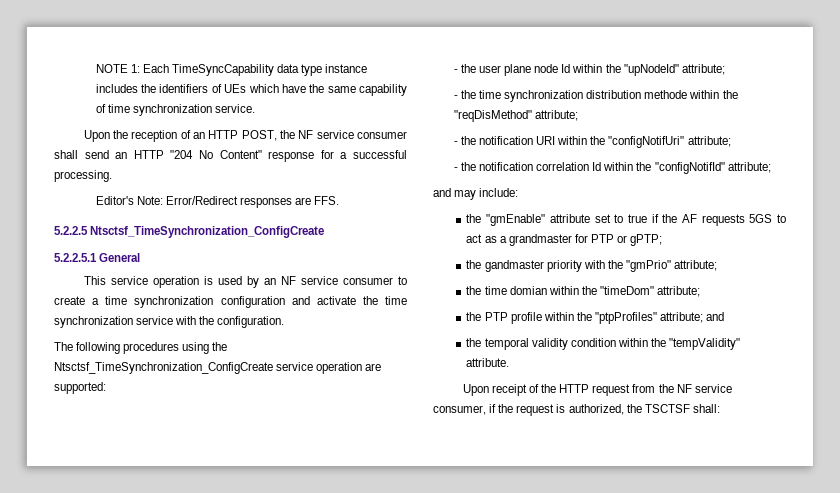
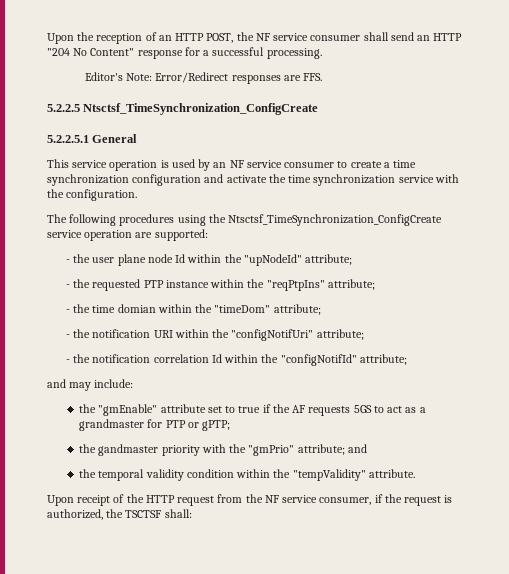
- NOTE 1: Each TimeSyncCapability data type instance includes the identifiers of UEs which have the same capability of time synchronization service.
- - the time synchronization distribution methode within the "reqDisMethod" attribute;
+ - the requested PTP instance within the "reqPtpIns" attribute;
+ - the time domian within the "timeDom" attribute;
- the gandmaster priority with the "gmPrio" attribute;
- the time domian within the "timeDom" attribute;
- the PTP profile within the "ptpProfiles" attribute; and
+ the gandmaster priority with the "gmPrio" attribute; and

